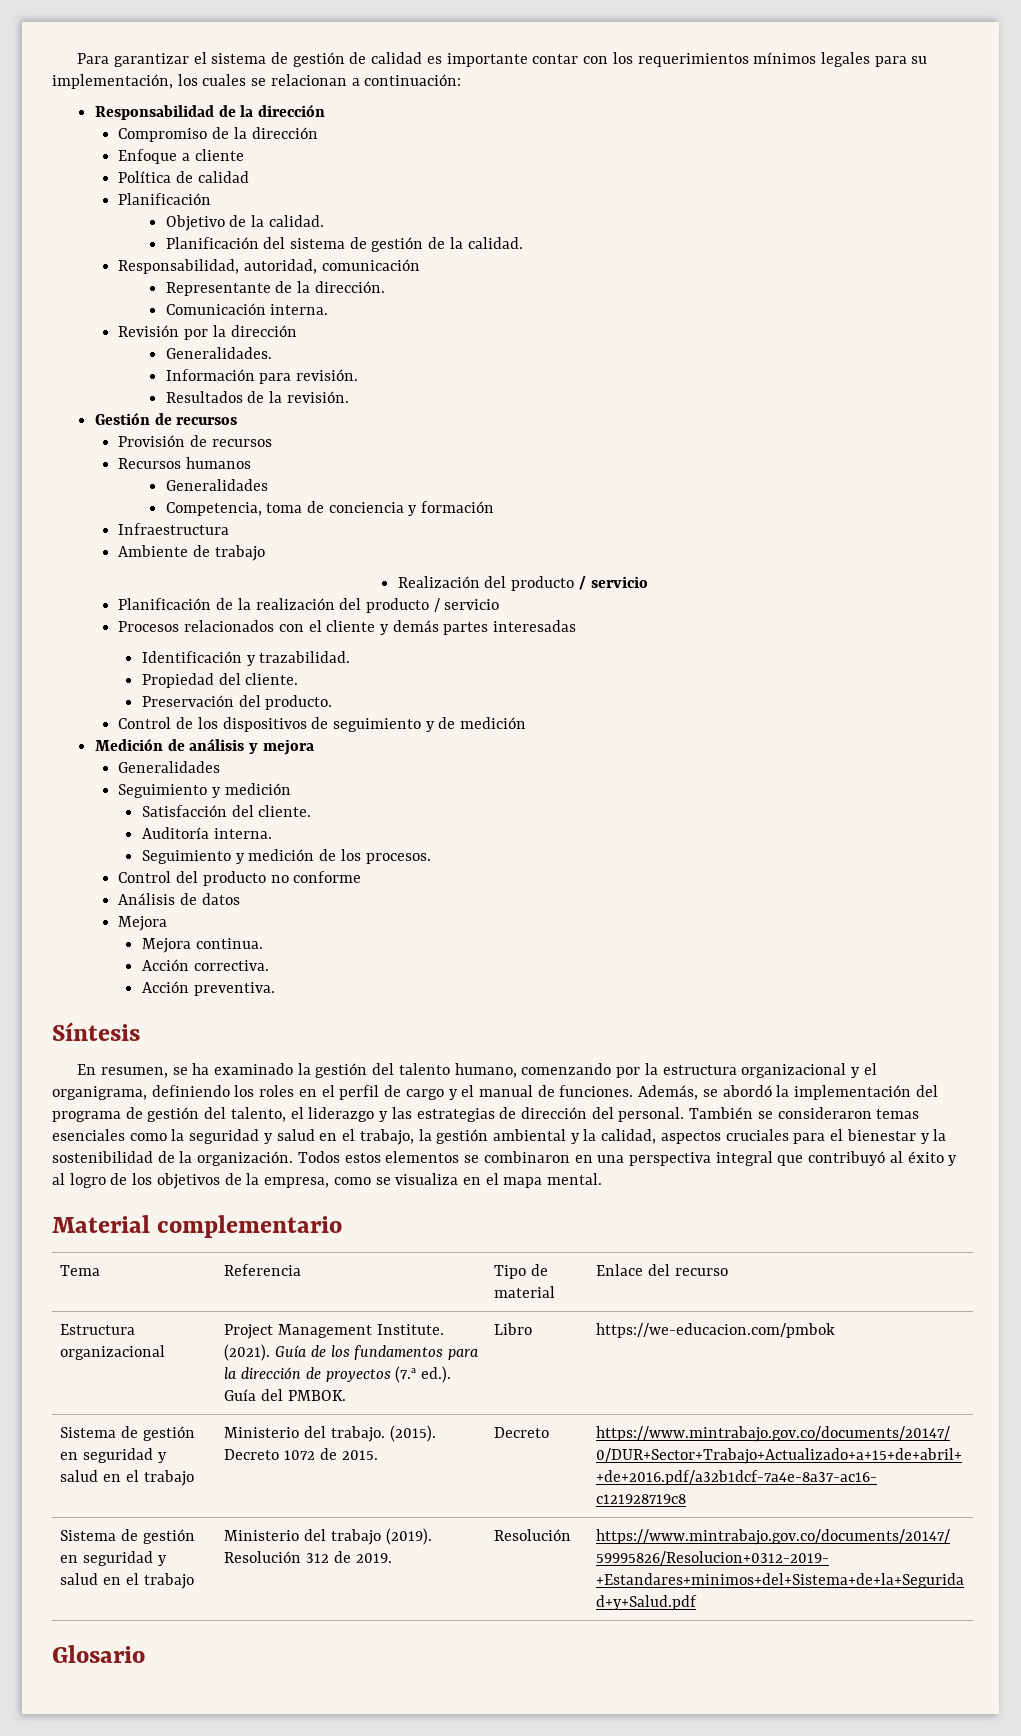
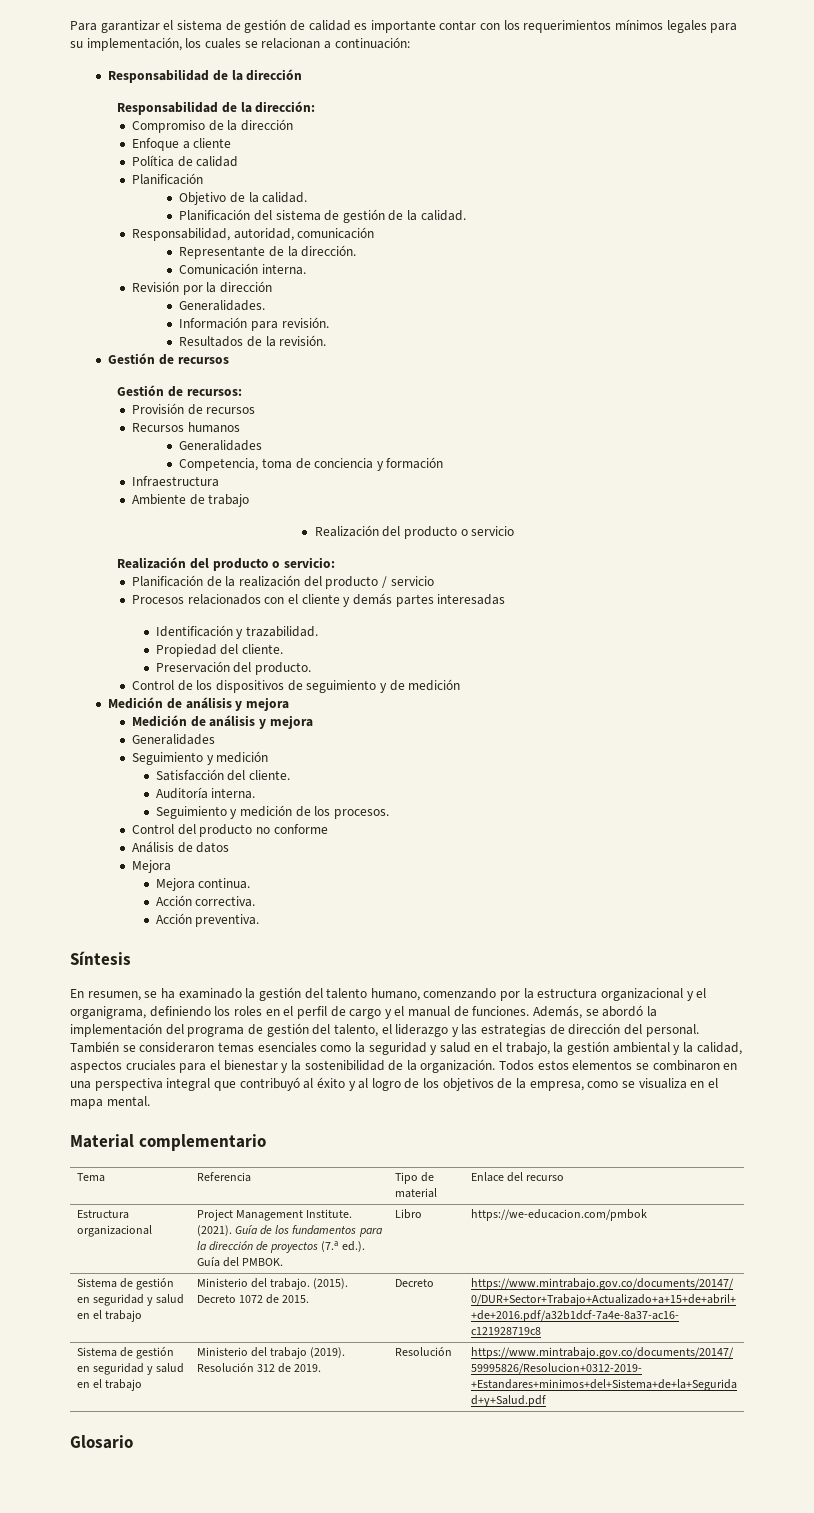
+ Responsabilidad de la dirección:
+ Gestión de recursos:
- Realización del producto / servicio
+ Realización del producto o servicio
+ Realización del producto o servicio:
  Control de los dispositivos de seguimiento y de medición
+ Medición de análisis y mejora

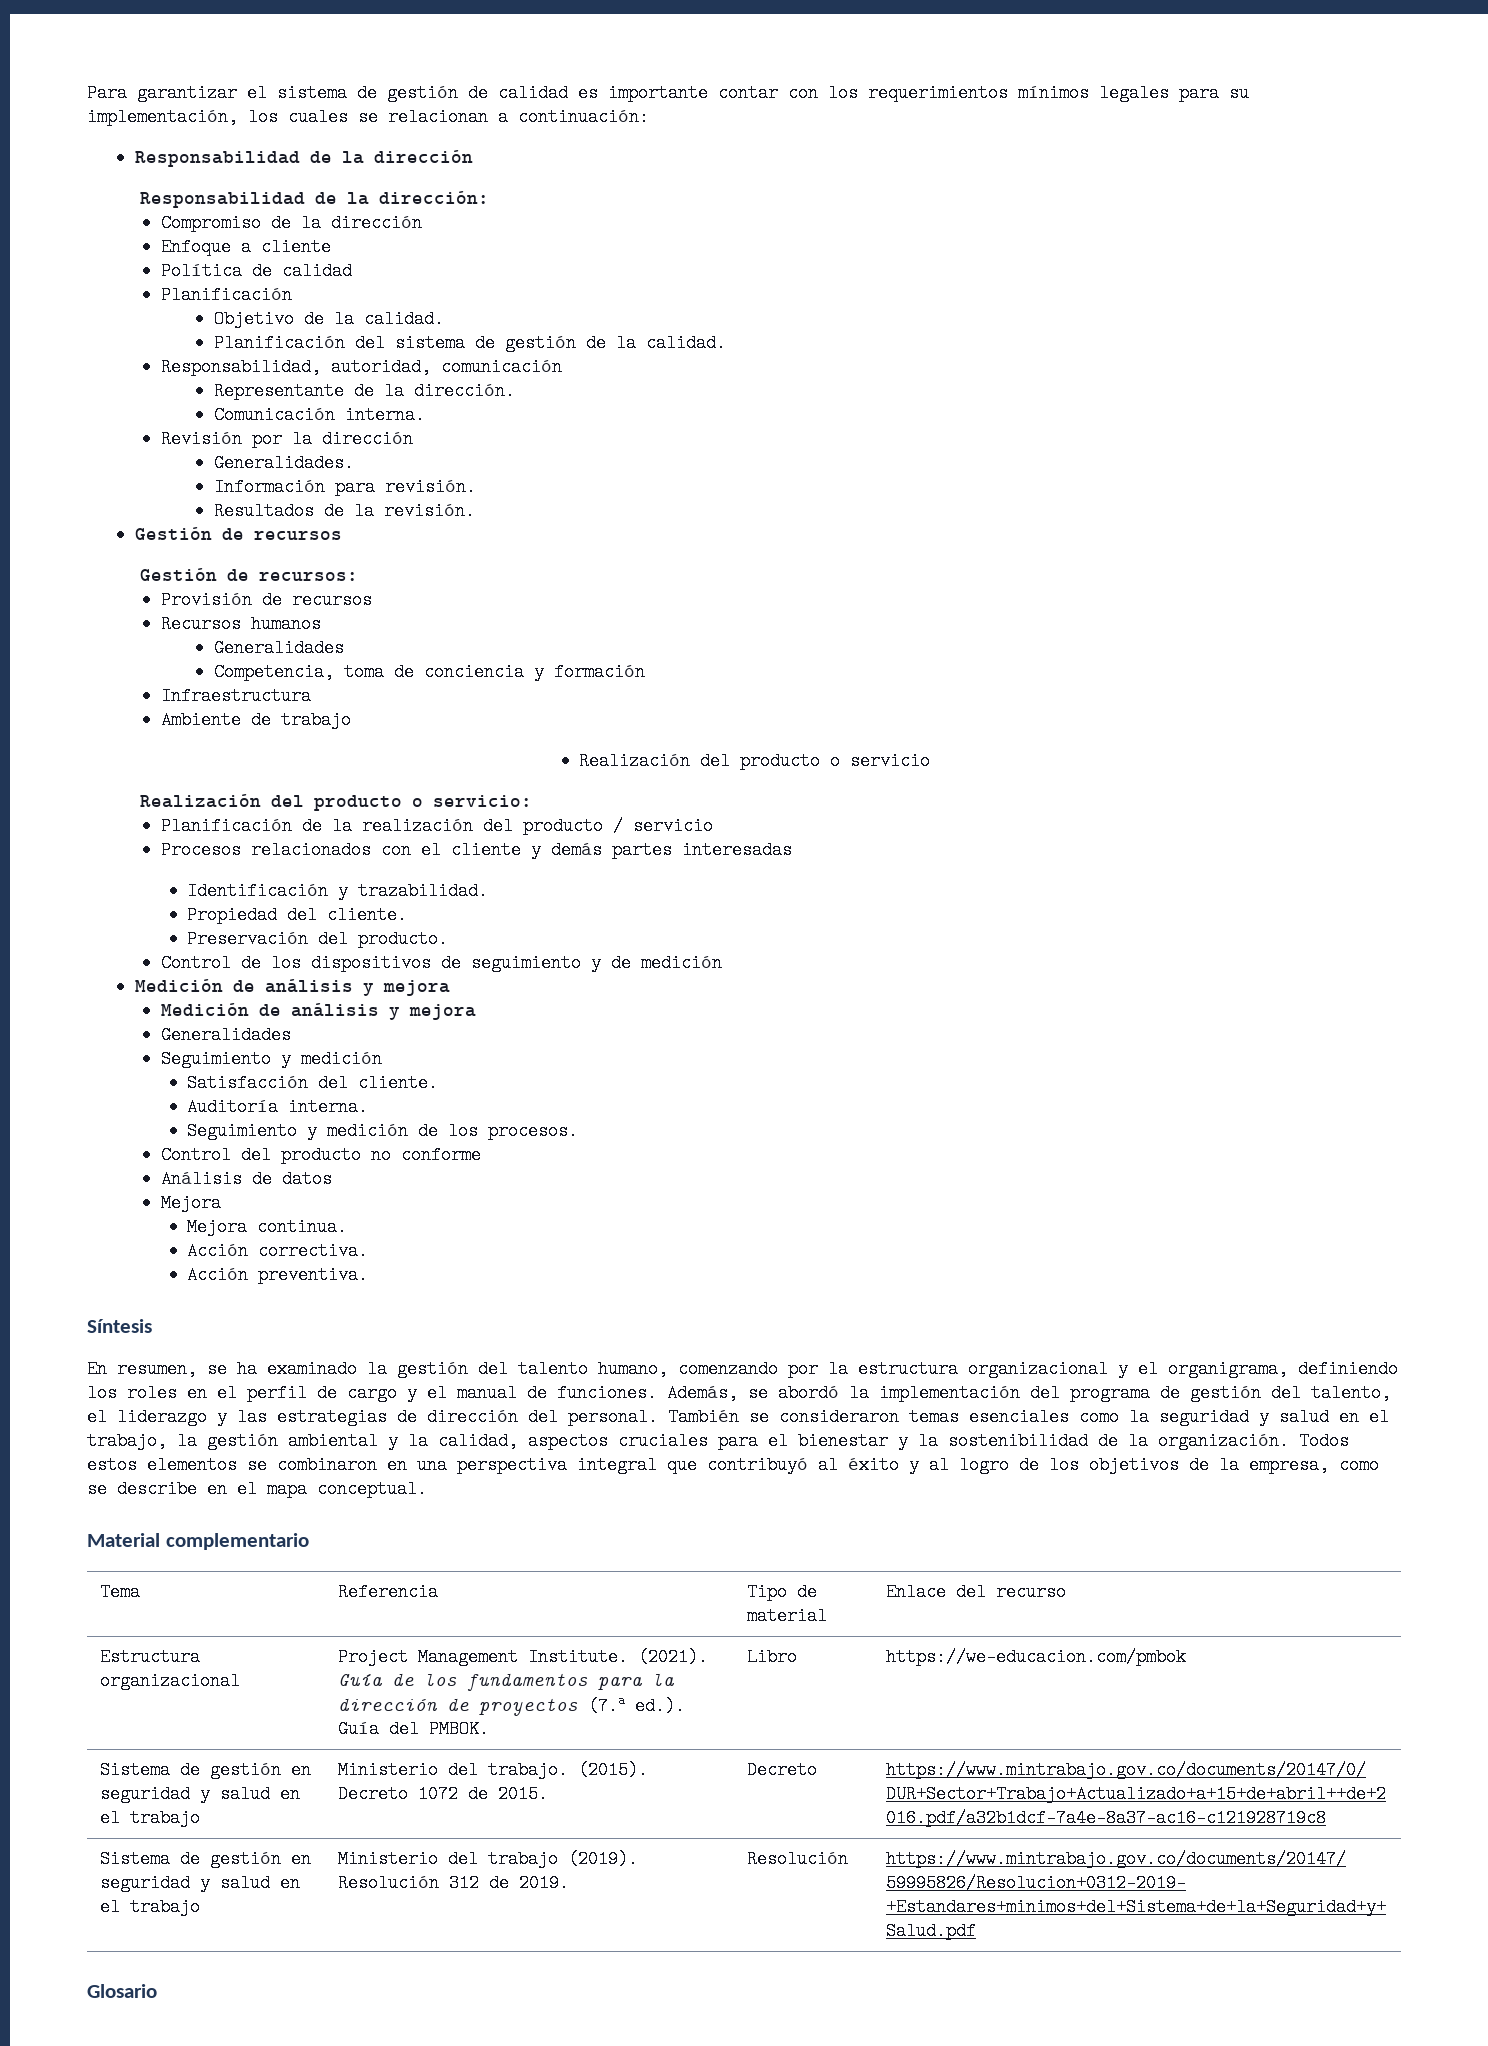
- Todos estos elementos se combinaron en una perspectiva integral que contribuyó al éxito y al logro de los objetivos de la empresa, como se visualiza en el mapa mental.
+ Todos estos elementos se combinaron en una perspectiva integral que contribuyó al éxito y al logro de los objetivos de la empresa, como se describe en el mapa conceptual.

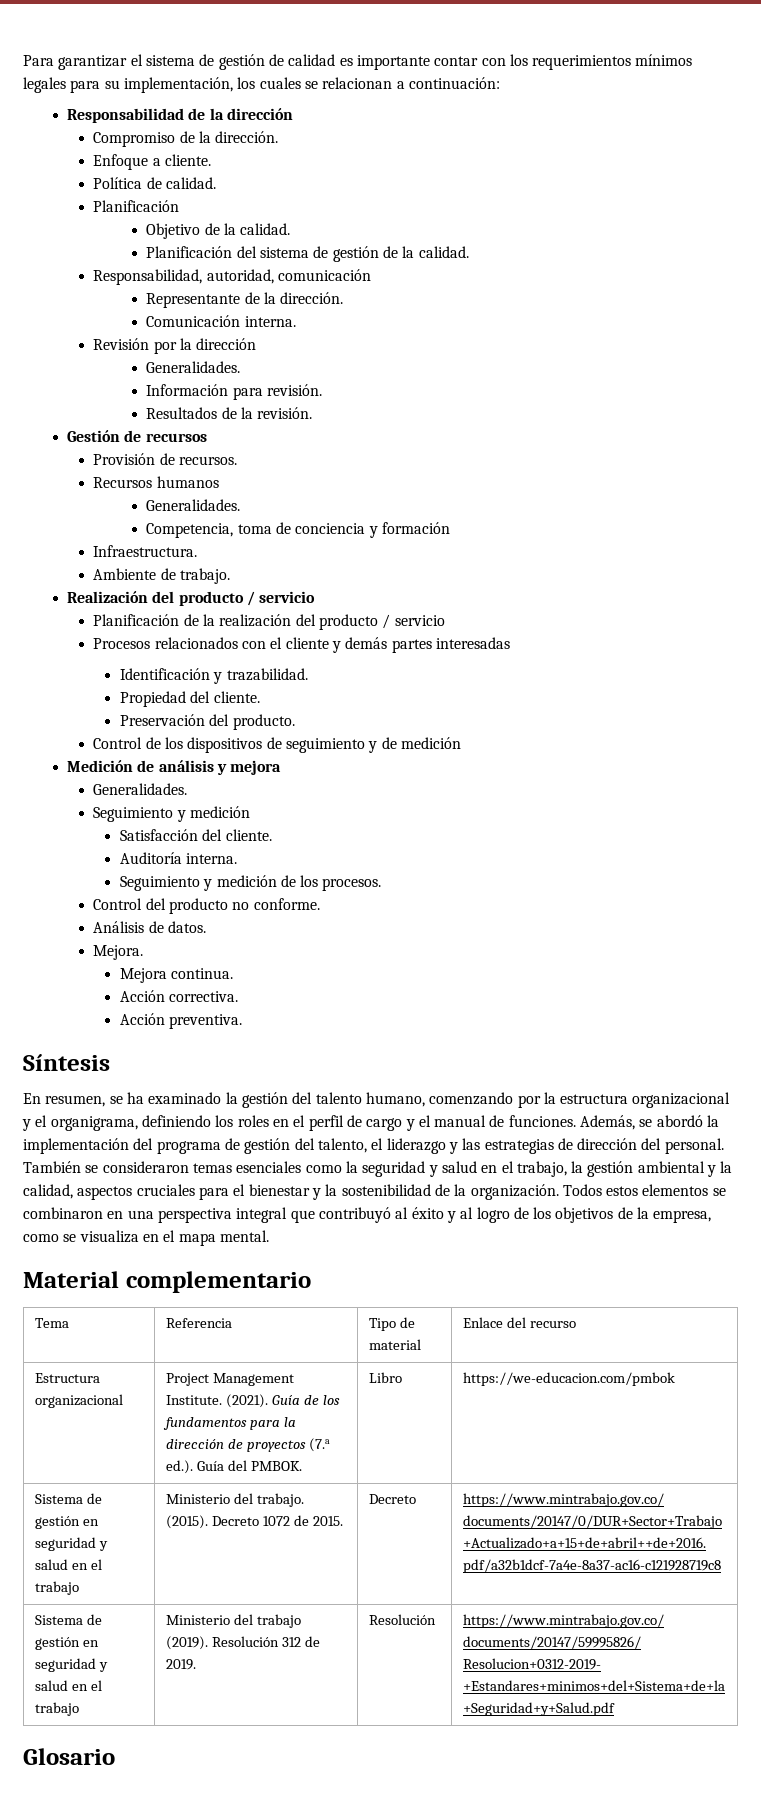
- Responsabilidad de la dirección:
- Compromiso de la dirección
+ Compromiso de la dirección.
- Enfoque a cliente
+ Enfoque a cliente.
- Política de calidad
+ Política de calidad.
- Gestión de recursos:
- Provisión de recursos
+ Provisión de recursos.
  Recursos humanos
- Generalidades
+ Generalidades.
- Infraestructura
+ Infraestructura.
- Ambiente de trabajo
- Realización del producto o servicio
- Realización del producto o servicio:
+ Ambiente de trabajo.
+ Realización del producto / servicio
  Control de los dispositivos de seguimiento y de medición
  Medición de análisis y mejora
- Medición de análisis y mejora
- Generalidades
+ Generalidades.
- Control del producto no conforme
+ Control del producto no conforme.
- Análisis de datos
- Mejora
+ Análisis de datos.
+ Mejora.
- Todos estos elementos se combinaron en una perspectiva integral que contribuyó al éxito y al logro de los objetivos de la empresa, como se describe en el mapa conceptual.
+ Todos estos elementos se combinaron en una perspectiva integral que contribuyó al éxito y al logro de los objetivos de la empresa, como se visualiza en el mapa mental.

